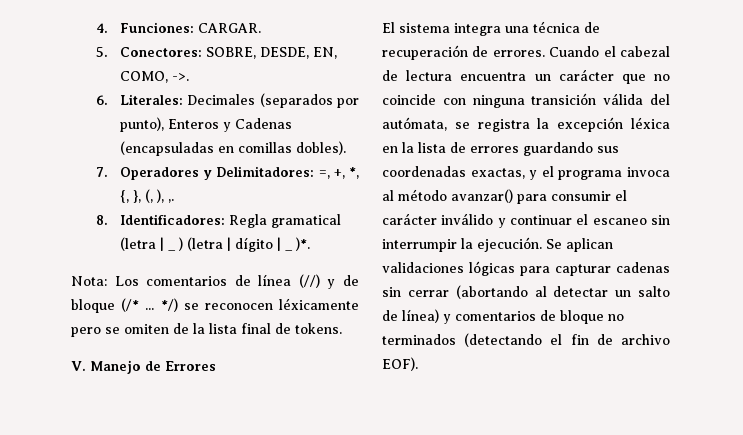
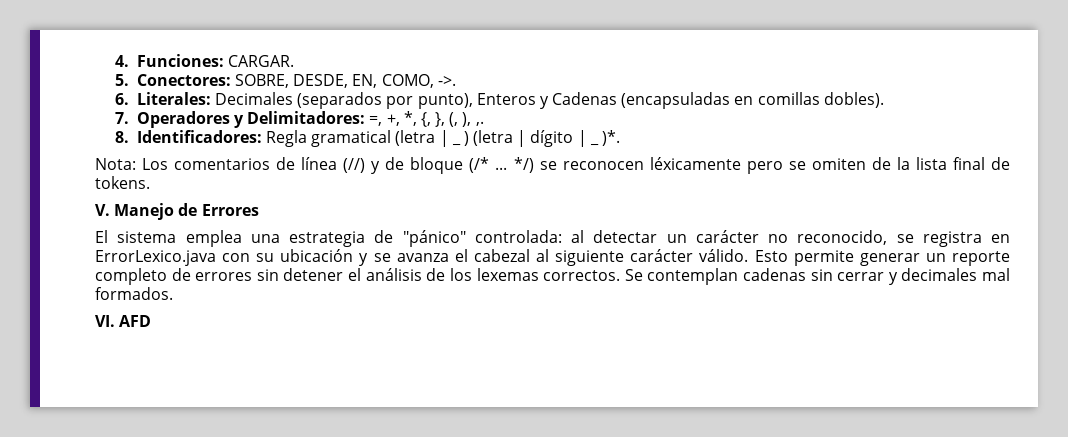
- El sistema integra una técnica de recuperación de errores. Cuando el cabezal de lectura encuentra un carácter que no coincide con ninguna transición válida del autómata, se registra la excepción léxica en la lista de errores guardando sus coordenadas exactas, y el programa invoca al método avanzar() para consumir el carácter inválido y continuar el escaneo sin interrumpir la ejecución. Se aplican validaciones lógicas para capturar cadenas sin cerrar (abortando al detectar un salto de línea) y comentarios de bloque no terminados (detectando el fin de archivo EOF).
+ El sistema emplea una estrategia de "pánico" controlada: al detectar un carácter no reconocido, se registra en ErrorLexico.java con su ubicación y se avanza el cabezal al siguiente carácter válido. Esto permite generar un reporte completo de errores sin detener el análisis de los lexemas correctos. Se contemplan cadenas sin cerrar y decimales mal formados.
+ VI. AFD

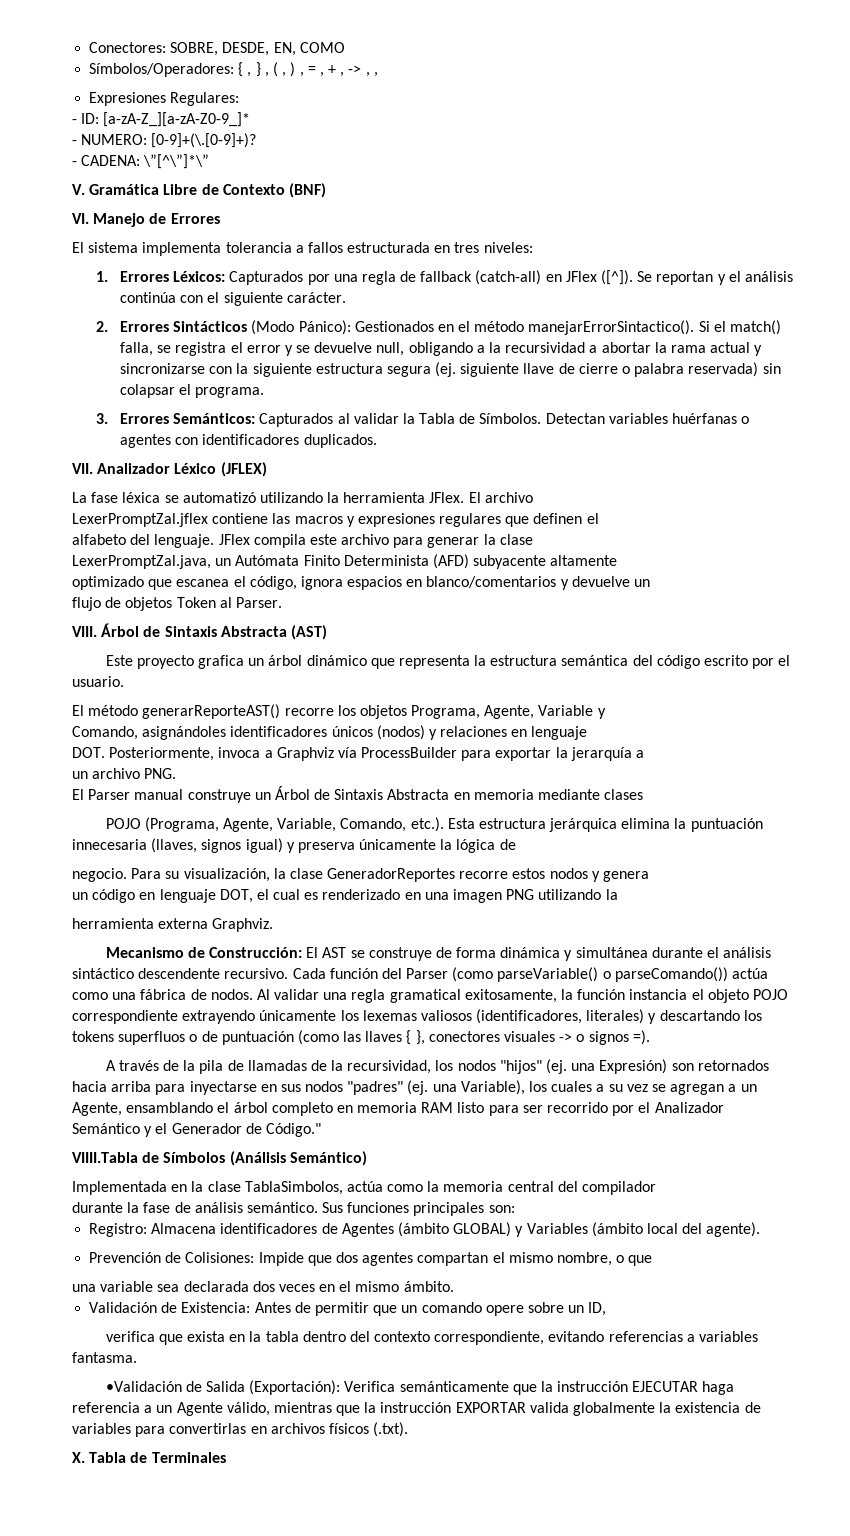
- 4. Funciones: CARGAR.
- 5. Conectores: SOBRE, DESDE, EN, COMO, ->.
- 6. Literales: Decimales (separados por punto), Enteros y Cadenas (encapsuladas en comillas dobles).
- 7. Operadores y Delimitadores: =, +, *, {, }, (, ), ,.
- 8. Identificadores: Regla gramatical (letra | _ ) (letra | dígito | _ )*.
- Nota: Los comentarios de línea (//) y de bloque (/* ... */) se reconocen léxicamente pero se omiten de la lista final de tokens.
- V. Manejo de Errores
+ Conectores: SOBRE, DESDE, EN, COMO
+ Símbolos/Operadores: { , } , ( , ) , = , + , -> , ,
+ Expresiones Regulares:
+ - ID: [a-zA-Z_][a-zA-Z0-9_]*
+ - NUMERO: [0-9]+(\.[0-9]+)?
+ - CADENA: \”[^\”]*\”
+ V. Gramática Libre de Contexto (BNF)
+ VI. Manejo de Errores
- El sistema emplea una estrategia de "pánico" controlada: al detectar un carácter no reconocido, se registra en ErrorLexico.java con su ubicación y se avanza el cabezal al siguiente carácter válido. Esto permite generar un reporte completo de errores sin detener el análisis de los lexemas correctos. Se contemplan cadenas sin cerrar y decimales mal formados.
- VI. AFD
+ El sistema implementa tolerancia a fallos estructurada en tres niveles:
+ 1. Errores Léxicos: Capturados por una regla de fallback (catch-all) en JFlex ([^]). Se reportan y el análisis continúa con el siguiente carácter.
+ 2. Errores Sintácticos (Modo Pánico): Gestionados en el método manejarErrorSintactico(). Si el match() falla, se registra el error y se devuelve null, obligando a la recursividad a abortar la rama actual y sincronizarse con la siguiente estructura segura (ej. siguiente llave de cierre o palabra reservada) sin colapsar el programa.
+ 3. Errores Semánticos: Capturados al validar la Tabla de Símbolos. Detectan variables huérfanas o agentes con identificadores duplicados.
+ VII. Analizador Léxico (JFLEX)
+ La fase léxica se automatizó utilizando la herramienta JFlex. El archivo
+ LexerPromptZal.jflex contiene las macros y expresiones regulares que definen el
+ alfabeto del lenguaje. JFlex compila este archivo para generar la clase
+ LexerPromptZal.java, un Autómata Finito Determinista (AFD) subyacente altamente
+ optimizado que escanea el código, ignora espacios en blanco/comentarios y devuelve un
+ flujo de objetos Token al Parser.
+ VIII. Árbol de Sintaxis Abstracta (AST)
+ Este proyecto grafica un árbol dinámico que representa la estructura semántica del código escrito por el usuario.
+ El método generarReporteAST() recorre los objetos Programa, Agente, Variable y
+ Comando, asignándoles identificadores únicos (nodos) y relaciones en lenguaje
+ DOT. Posteriormente, invoca a Graphviz vía ProcessBuilder para exportar la jerarquía a
+ un archivo PNG.
+ El Parser manual construye un Árbol de Sintaxis Abstracta en memoria mediante clases
+ POJO (Programa, Agente, Variable, Comando, etc.). Esta estructura jerárquica elimina la puntuación innecesaria (llaves, signos igual) y preserva únicamente la lógica de
+ negocio. Para su visualización, la clase GeneradorReportes recorre estos nodos y genera
+ un código en lenguaje DOT, el cual es renderizado en una imagen PNG utilizando la
+ herramienta externa Graphviz.
+ Mecanismo de Construcción: El AST se construye de forma dinámica y simultánea durante el análisis sintáctico descendente recursivo. Cada función del Parser (como parseVariable() o parseComando()) actúa como una fábrica de nodos. Al validar una regla gramatical exitosamente, la función instancia el objeto POJO correspondiente extrayendo únicamente los lexemas valiosos (identificadores, literales) y descartando los tokens superfluos o de puntuación (como las llaves { }, conectores visuales -> o signos =).
+ A través de la pila de llamadas de la recursividad, los nodos "hijos" (ej. una Expresión) son retornados hacia arriba para inyectarse en sus nodos "padres" (ej. una Variable), los cuales a su vez se agregan a un Agente, ensamblando el árbol completo en memoria RAM listo para ser recorrido por el Analizador Semántico y el Generador de Código."
+ VIIII.Tabla de Símbolos (Análisis Semántico)
+ Implementada en la clase TablaSimbolos, actúa como la memoria central del compilador
+ durante la fase de análisis semántico. Sus funciones principales son:
+ Registro: Almacena identificadores de Agentes (ámbito GLOBAL) y Variables (ámbito local del agente).
+ Prevención de Colisiones: Impide que dos agentes compartan el mismo nombre, o que
+ una variable sea declarada dos veces en el mismo ámbito.
+ Validación de Existencia: Antes de permitir que un comando opere sobre un ID,
+ verifica que exista en la tabla dentro del contexto correspondiente, evitando referencias a variables fantasma.
+ •Validación de Salida (Exportación): Verifica semánticamente que la instrucción EJECUTAR haga referencia a un Agente válido, mientras que la instrucción EXPORTAR valida globalmente la existencia de variables para convertirlas en archivos físicos (.txt).
+ X. Tabla de Terminales

